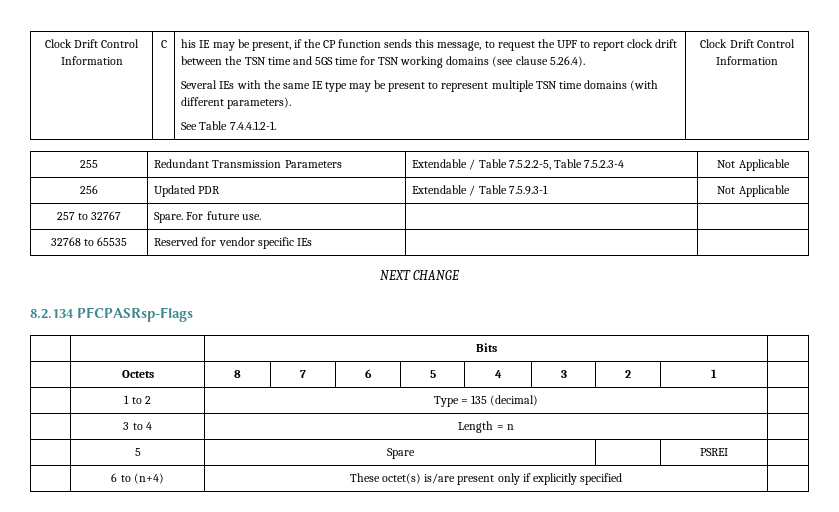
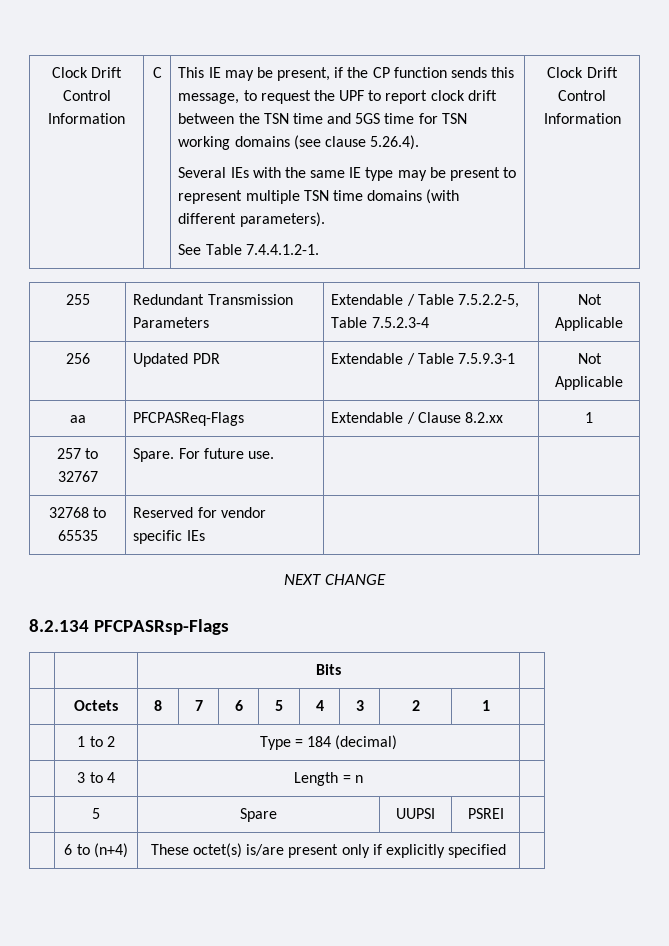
- his IE may be present, if the CP function sends this message, to request the UPF to report clock drift between the TSN time and 5GS time for TSN working domains (see clause 5.26.4).
+ This IE may be present, if the CP function sends this message, to request the UPF to report clock drift between the TSN time and 5GS time for TSN working domains (see clause 5.26.4).
+ aa | PFCPASReq-Flags | Extendable / Clause 8.2.xx | 1
- | 1 to 2 | Type = 135 (decimal) |
+ | 1 to 2 | Type = 184 (decimal) |
- | 5 | Spare | | PSREI |
+ | 5 | Spare | UUPSI | PSREI |

